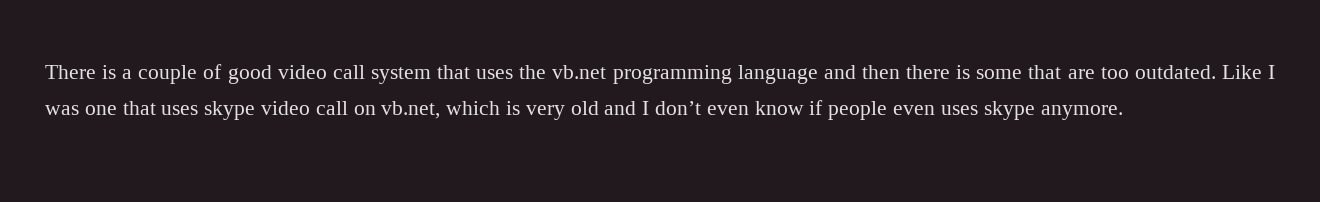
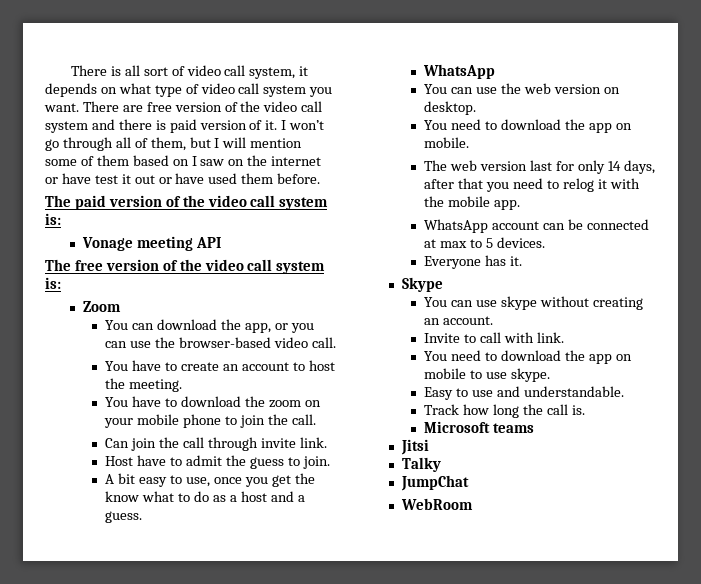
- There is a couple of good video call system that uses the vb.net programming language and then there is some that are too outdated. Like I was one that uses skype video call on vb.net, which is very old and I don’t even know if people even uses skype anymore.
+ There is all sort of video call system, it depends on what type of video call system you want. There are free version of the video call system and there is paid version of it. I won’t go through all of them, but I will mention some of them based on I saw on the internet or have test it out or have used them before.
+ The paid version of the video call system is:
+ Vonage meeting API
+ The free version of the video call system is:
+ Zoom
+ You can download the app, or you can use the browser-based video call.
+ You have to create an account to host the meeting.
+ You have to download the zoom on your mobile phone to join the call.
+ Can join the call through invite link.
+ Host have to admit the guess to join.
+ A bit easy to use, once you get the know what to do as a host and a guess.
+ WhatsApp
+ You can use the web version on desktop.
+ You need to download the app on mobile.
+ The web version last for only 14 days, after that you need to relog it with the mobile app.
+ WhatsApp account can be connected at max to 5 devices.
+ Everyone has it.
+ Skype
+ You can use skype without creating an account.
+ Invite to call with link.
+ You need to download the app on mobile to use skype.
+ Easy to use and understandable.
+ Track how long the call is.
+ Microsoft teams
+ Jitsi
+ Talky
+ JumpChat
+ WebRoom

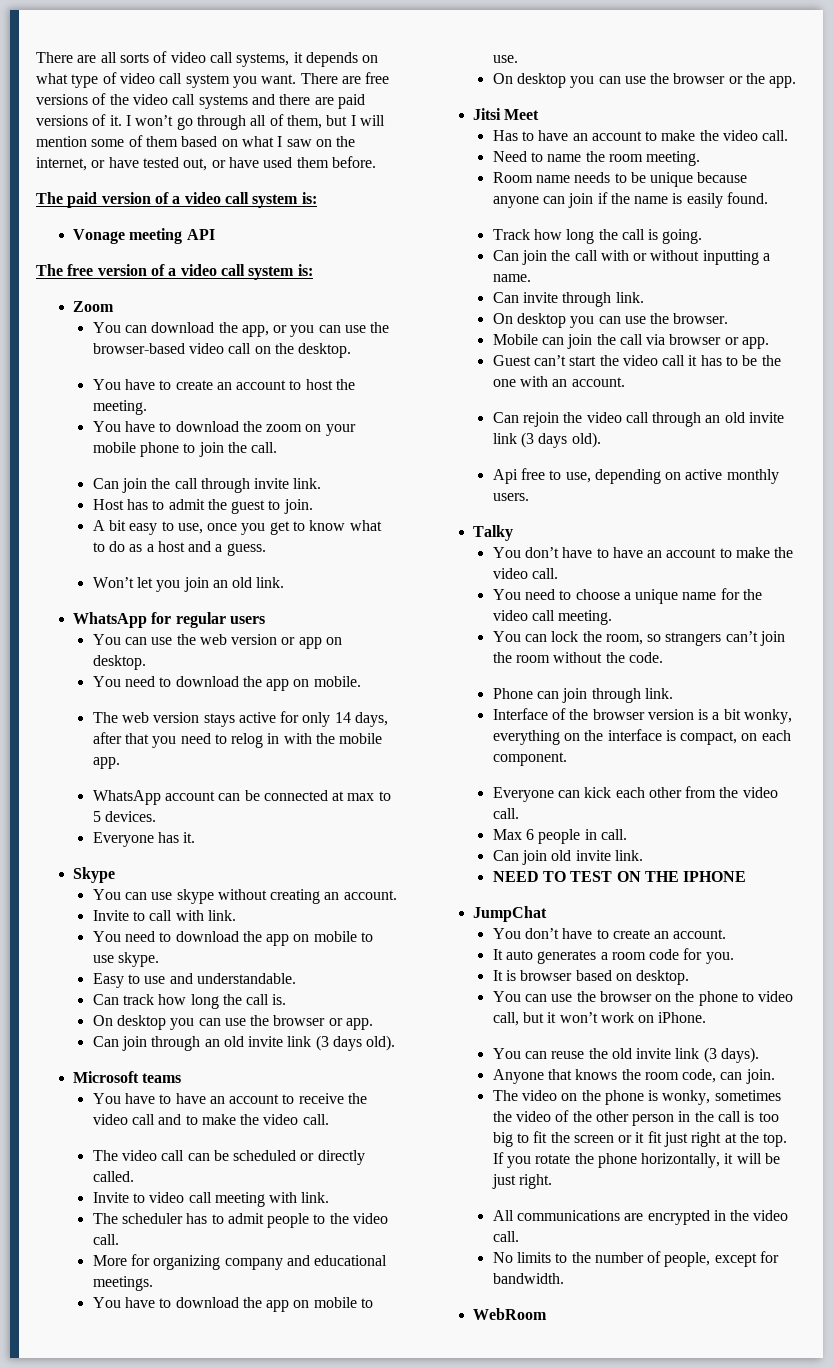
- There is all sort of video call system, it depends on what type of video call system you want.
+ There are all sorts of video call systems, it depends on what type of video call system you want.
- There are free version of the video call system and there is paid version of it.
+ There are free versions of the video call systems and there are paid versions of it.
- I won’t go through all of them, but I will mention some of them based on I saw on the internet or have test it out or have used them before.
+ I won’t go through all of them, but I will mention some of them based on what I saw on the internet, or have tested out, or have used them before.
- The paid version of the video call system is:
+ The paid version of a video call system is:
- The free version of the video call system is:
+ The free version of a video call system is:
- You can download the app, or you can use the browser-based video call.
+ You can download the app, or you can use the browser-based video call on the desktop.
- Host have to admit the guess to join.
+ Host has to admit the guest to join.
- A bit easy to use, once you get the know what to do as a host and a guess.
- WhatsApp
+ A bit easy to use, once you get to know what to do as a host and a guess.
+ Won’t let you join an old link.
+ WhatsApp for regular users
- You can use the web version on desktop.
+ You can use the web version or app on desktop.
- The web version last for only 14 days, after that you need to relog it with the mobile app.
+ The web version stays active for only 14 days, after that you need to relog in with the mobile app.
- Track how long the call is.
+ Can track how long the call is.
+ On desktop you can use the browser or app.
+ Can join through an old invite link (3 days old).
  Microsoft teams
- Jitsi
+ You have to have an account to receive the video call and to make the video call.
+ The video call can be scheduled or directly called.
+ Invite to video call meeting with link.
+ The scheduler has to admit people to the video call.
+ More for organizing company and educational meetings.
+ You have to download the app on mobile to use.
+ On desktop you can use the browser or the app.
+ Jitsi Meet
+ Has to have an account to make the video call.
+ Need to name the room meeting.
+ Room name needs to be unique because anyone can join if the name is easily found.
+ Track how long the call is going.
+ Can join the call with or without inputting a name.
+ Can invite through link.
+ On desktop you can use the browser.
+ Mobile can join the call via browser or app.
+ Guest can’t start the video call it has to be the one with an account.
+ Can rejoin the video call through an old invite link (3 days old).
+ Api free to use, depending on active monthly users.
  Talky
+ You don’t have to have an account to make the video call.
+ You need to choose a unique name for the video call meeting.
+ You can lock the room, so strangers can’t join the room without the code.
+ Phone can join through link.
+ Interface of the browser version is a bit wonky, everything on the interface is compact, on each component.
+ Everyone can kick each other from the video call.
+ Max 6 people in call.
+ Can join old invite link.
+ NEED TO TEST ON THE IPHONE
  JumpChat
+ You don’t have to create an account.
+ It auto generates a room code for you.
+ It is browser based on desktop.
+ You can use the browser on the phone to video call, but it won’t work on iPhone.
+ You can reuse the old invite link (3 days).
+ Anyone that knows the room code, can join.
+ The video on the phone is wonky, sometimes the video of the other person in the call is too big to fit the screen or it fit just right at the top. If you rotate the phone horizontally, it will be just right.
+ All communications are encrypted in the video call.
+ No limits to the number of people, except for bandwidth.

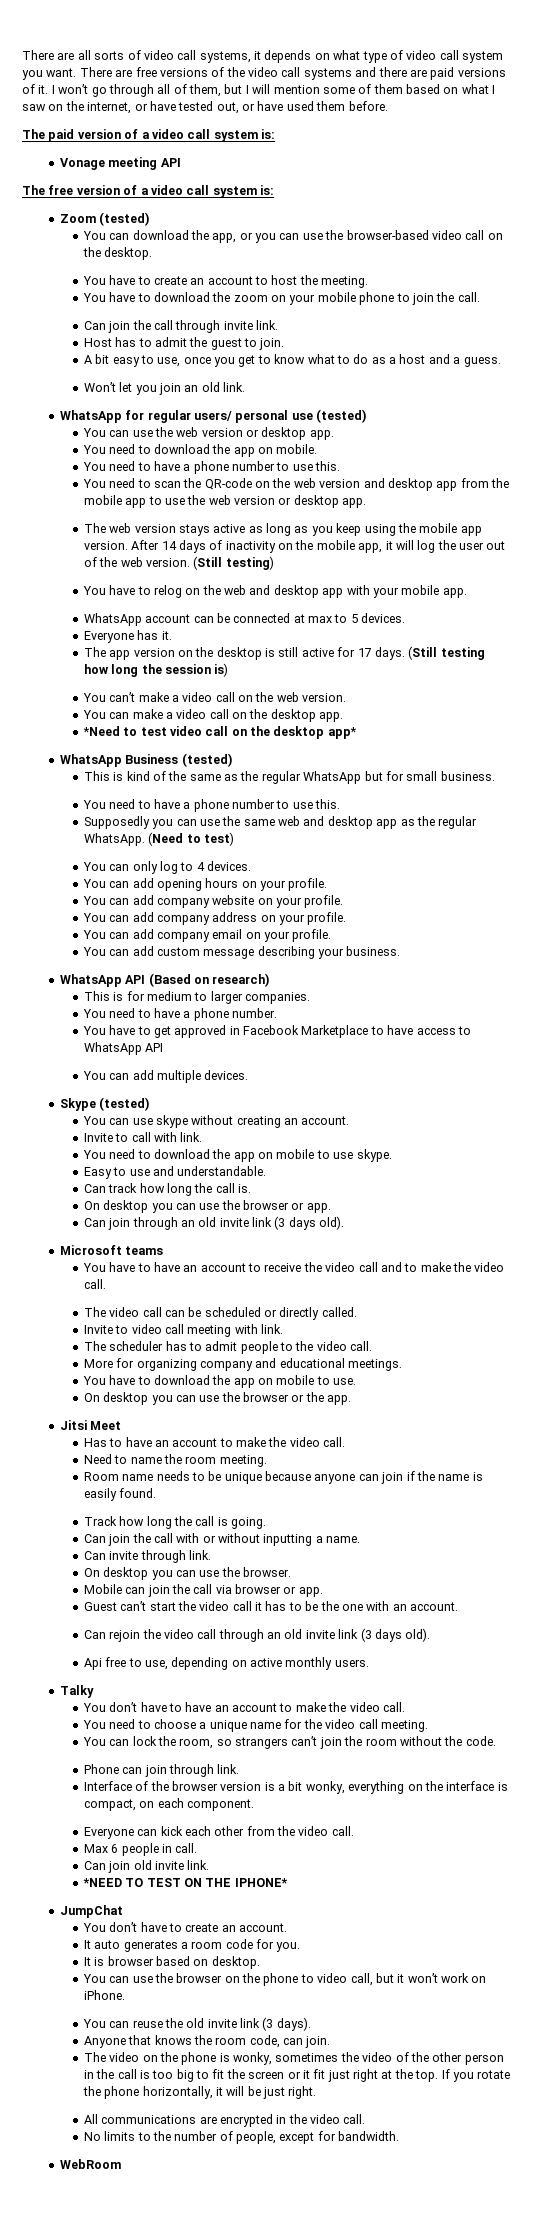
- Zoom
+ Zoom (tested)
- WhatsApp for regular users
+ WhatsApp for regular users/ personal use (tested)
- You can use the web version or app on desktop.
+ You can use the web version or desktop app.
  You need to download the app on mobile.
+ You need to have a phone number to use this.
+ You need to scan the QR-code on the web version and desktop app from the mobile app to use the web version or desktop app.
- The web version stays active for only 14 days, after that you need to relog in with the mobile app.
+ The web version stays active as long as you keep using the mobile app version. After 14 days of inactivity on the mobile app, it will log the user out of the web version. (Still testing)
+ You have to relog on the web and desktop app with your mobile app.
+ The app version on the desktop is still active for 17 days. (Still testing how long the session is)
+ You can’t make a video call on the web version.
+ You can make a video call on the desktop app.
+ *Need to test video call on the desktop app*
+ WhatsApp Business (tested)
+ This is kind of the same as the regular WhatsApp but for small business.
+ You need to have a phone number to use this.
+ Supposedly you can use the same web and desktop app as the regular WhatsApp. (Need to test)
+ You can only log to 4 devices.
+ You can add opening hours on your profile.
+ You can add company website on your profile.
+ You can add company address on your profile.
+ You can add company email on your profile.
+ You can add custom message describing your business.
+ WhatsApp API (Based on research)
+ This is for medium to larger companies.
+ You need to have a phone number.
+ You have to get approved in Facebook Marketplace to have access to WhatsApp API
+ You can add multiple devices.
- Skype
+ Skype (tested)
- NEED TO TEST ON THE IPHONE
+ *NEED TO TEST ON THE IPHONE*

